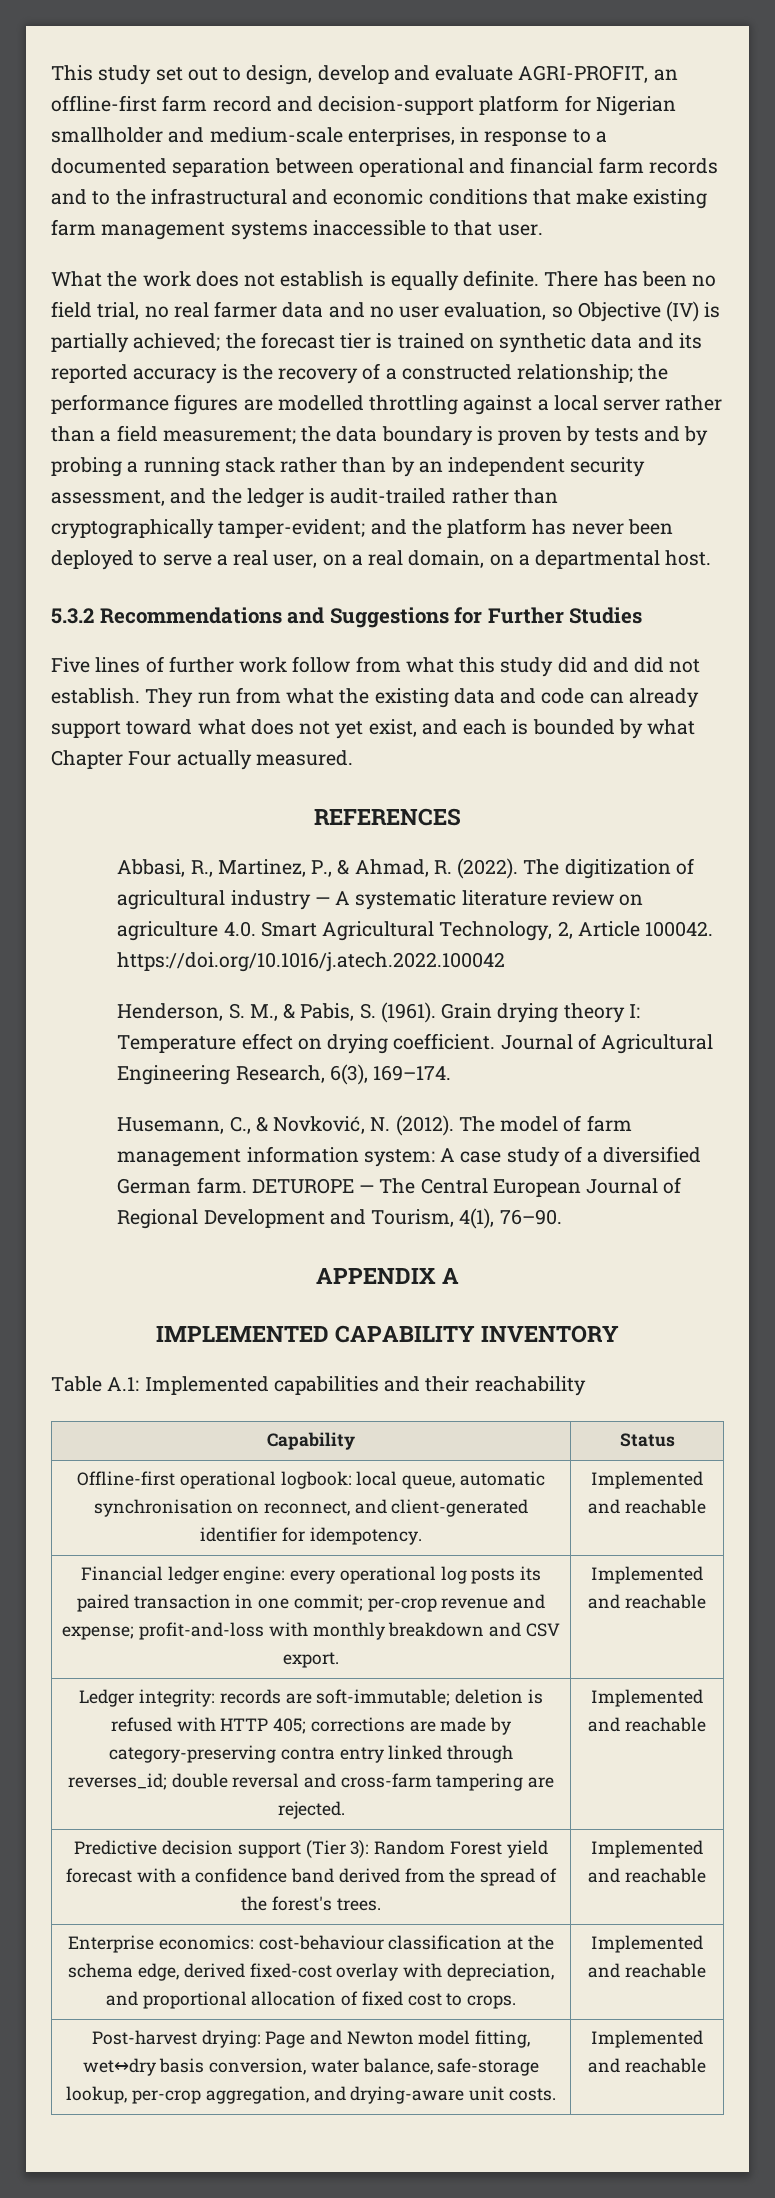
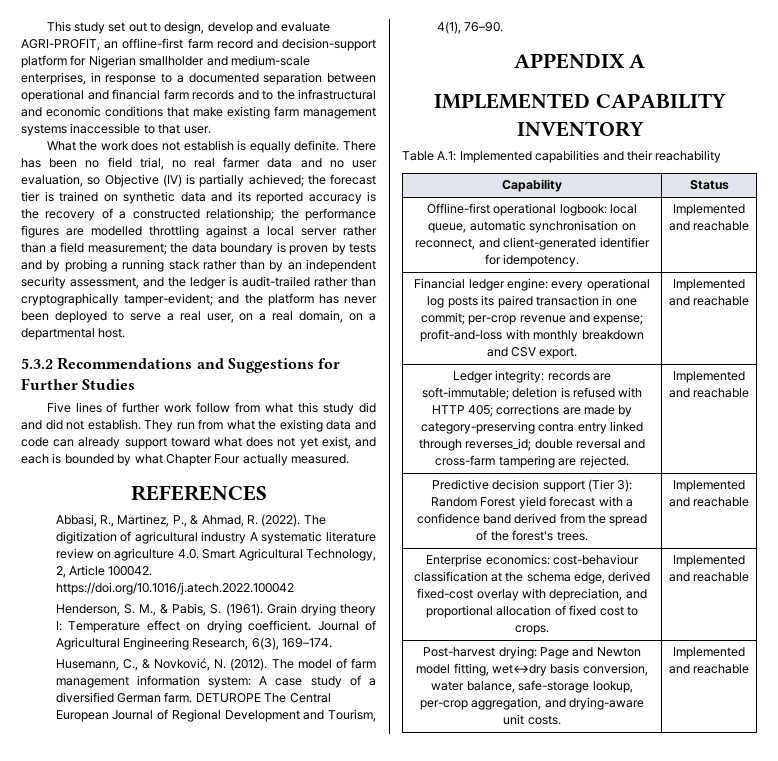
- The digitization of agricultural industry — A systematic literature review on agriculture 4.0. Smart Agricultural Technology, 2, Article 100042. https://doi.org/10.1016/j.atech.2022.100042
+ The digitization of agricultural industry A systematic literature review on agriculture 4.0. Smart Agricultural Technology, 2, Article 100042. https://doi.org/10.1016/j.atech.2022.100042
- DETUROPE — The Central European Journal of Regional Development and Tourism, 4(1), 76–90.
+ DETUROPE The Central European Journal of Regional Development and Tourism, 4(1), 76–90.

